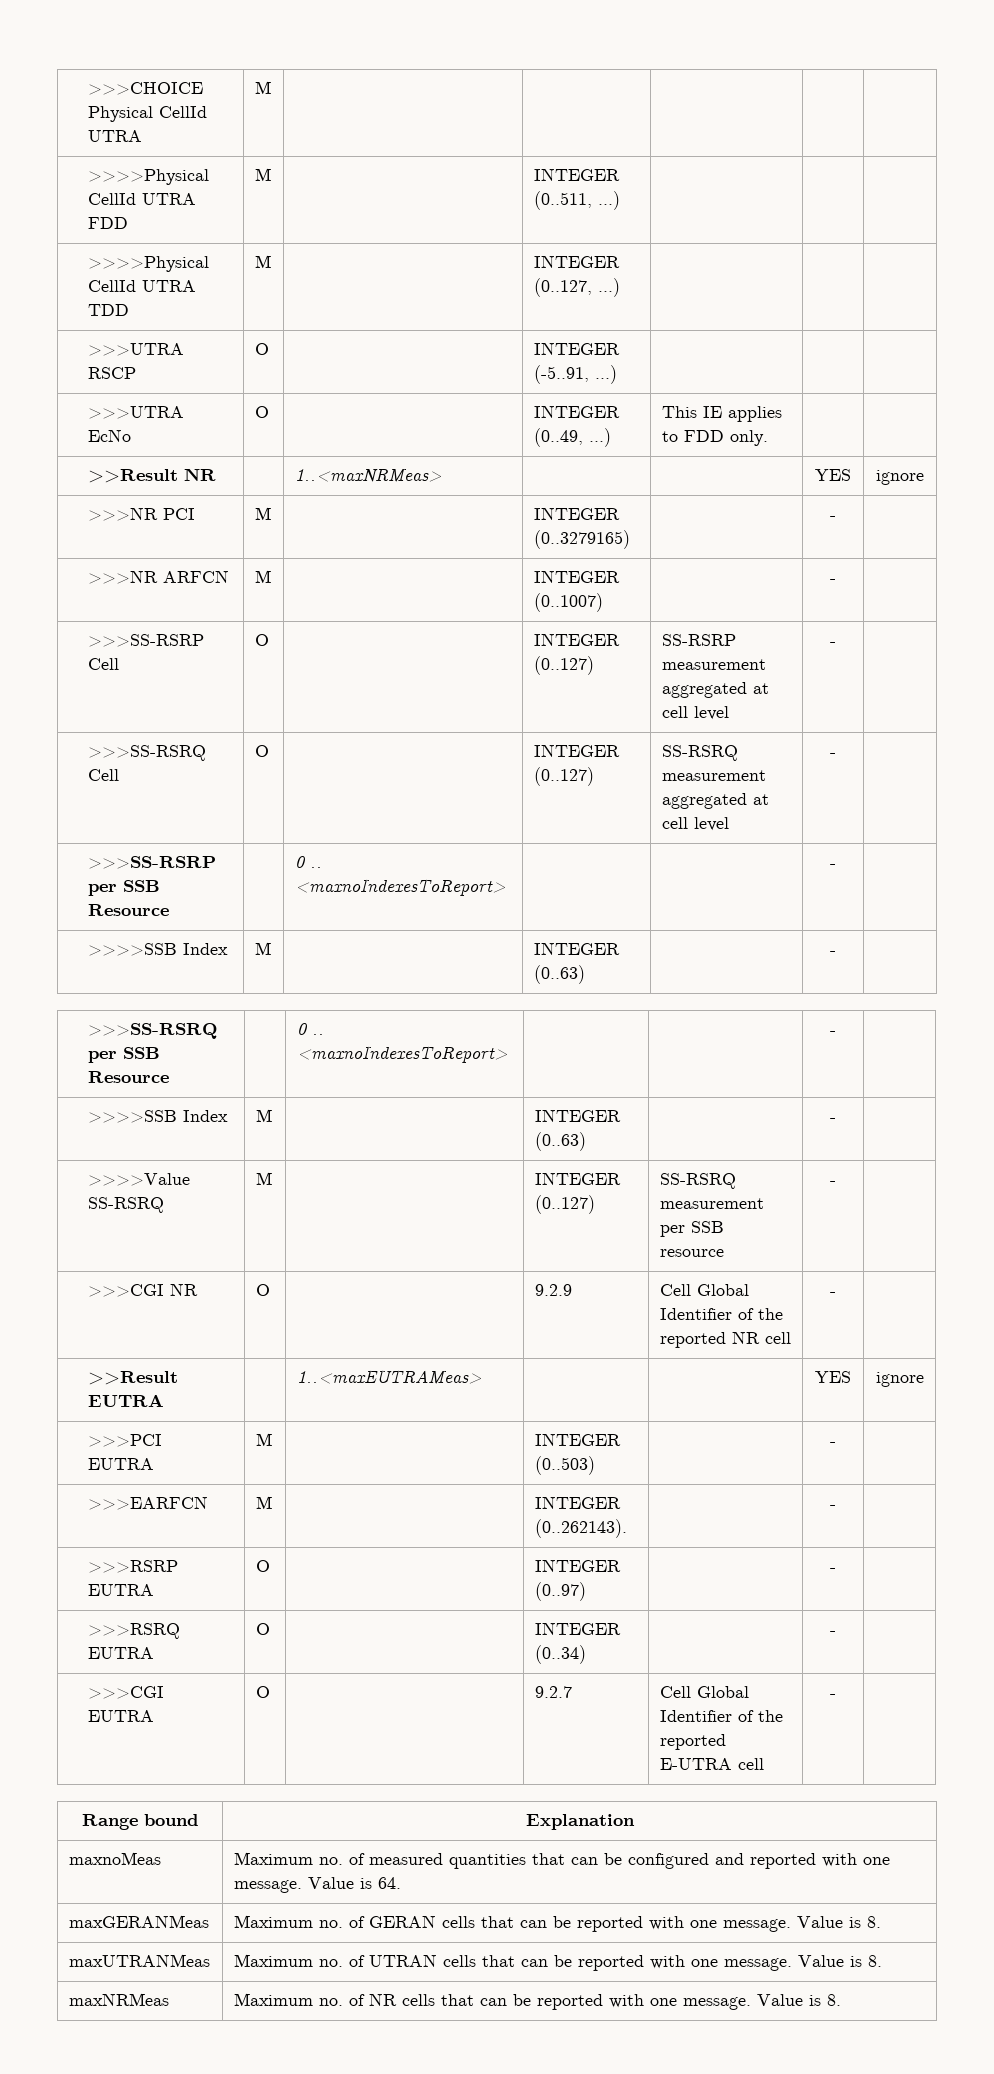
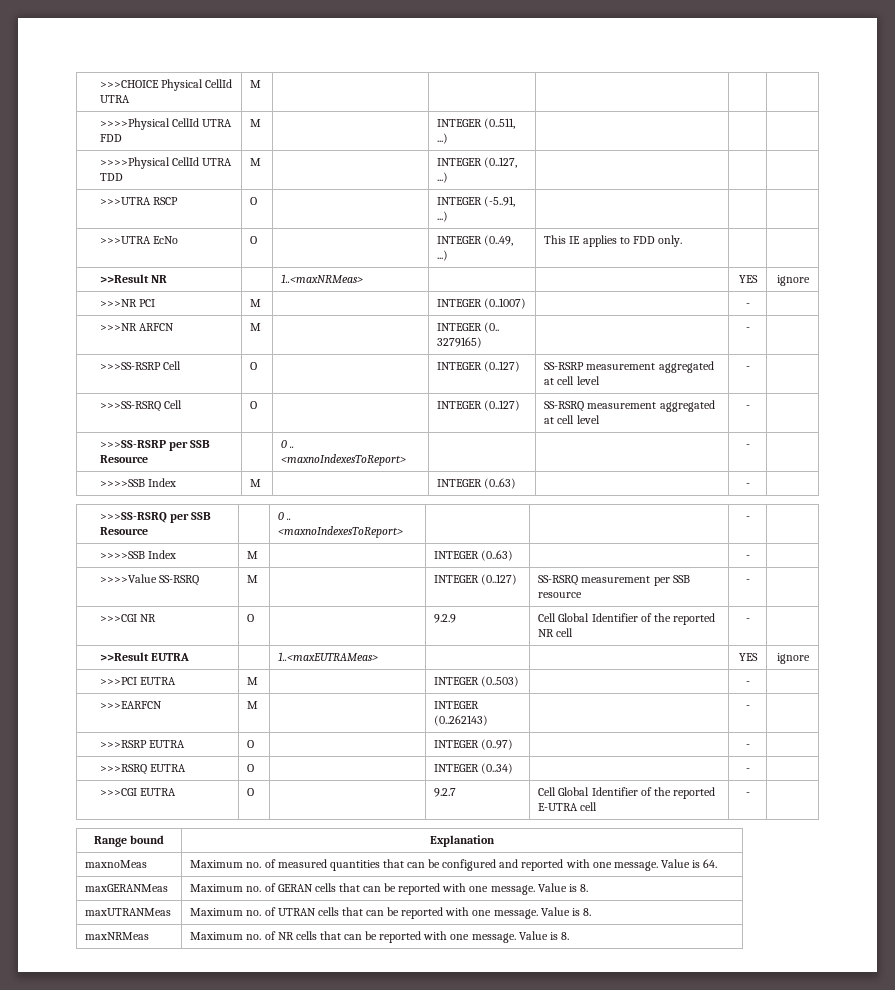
- >>>NR PCI | M | | INTEGER (0..3279165) | | - |
+ >>>NR PCI | M | | INTEGER (0..1007) | | - |
- >>>NR ARFCN | M | | INTEGER (0..1007) | | - |
+ >>>NR ARFCN | M | | INTEGER (0.. 3279165) | | - |
- >>>EARFCN | M | | INTEGER (0..262143). | | - |
+ >>>EARFCN | M | | INTEGER (0..262143) | | - |

